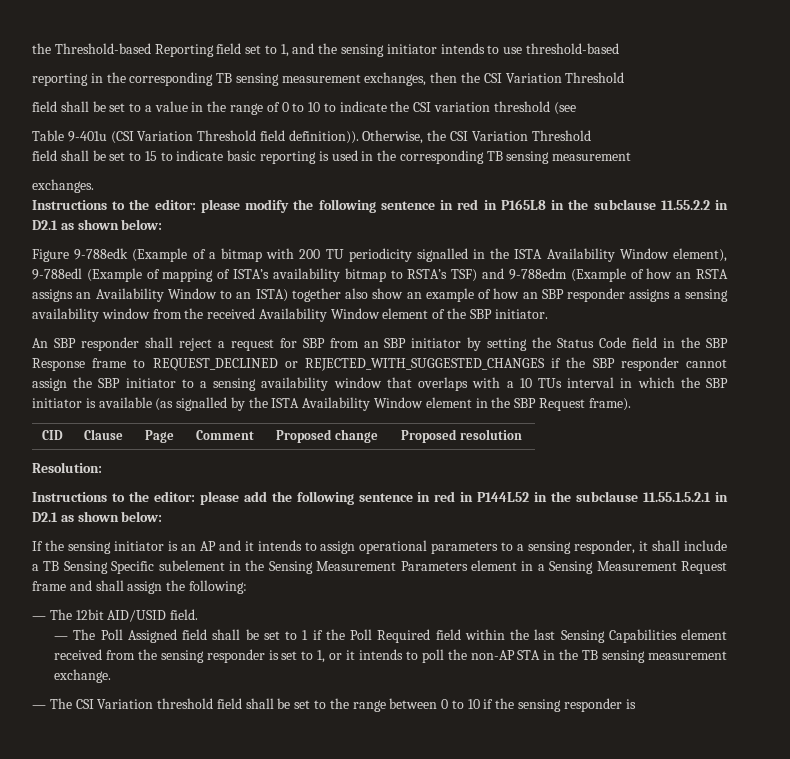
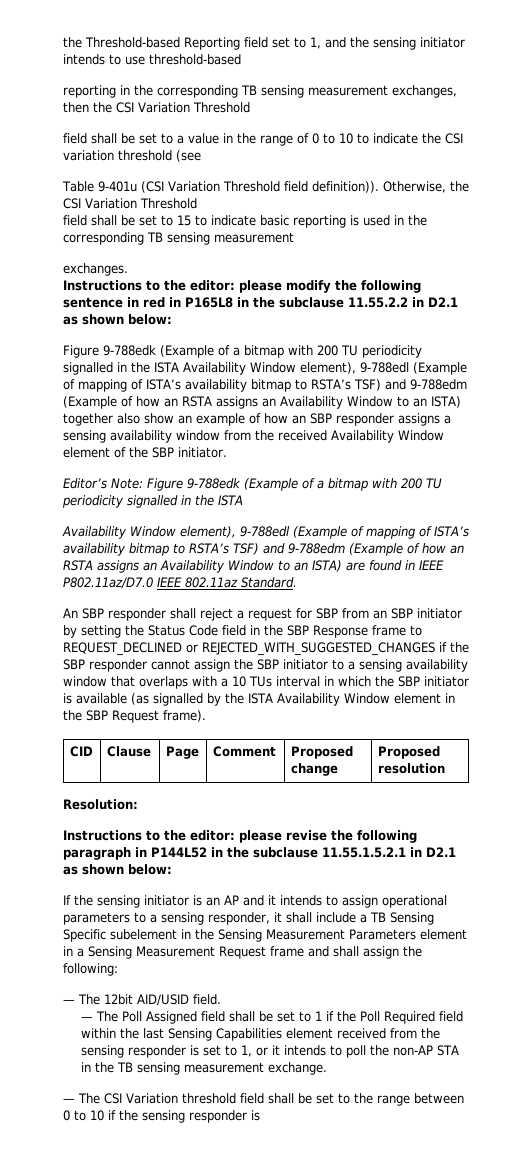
+ Editor’s Note: Figure 9-788edk (Example of a bitmap with 200 TU periodicity signalled in the ISTA
+ Availability Window element), 9-788edl (Example of mapping of ISTA’s availability bitmap to RSTA’s TSF) and 9-788edm (Example of how an RSTA assigns an Availability Window to an ISTA) are found in IEEE P802.11az/D7.0 IEEE 802.11az Standard.
- Instructions to the editor: please add the following sentence in red in P144L52 in the subclause 11.55.1.5.2.1 in D2.1 as shown below:
+ Instructions to the editor: please revise the following paragraph in P144L52 in the subclause 11.55.1.5.2.1 in D2.1 as shown below:

